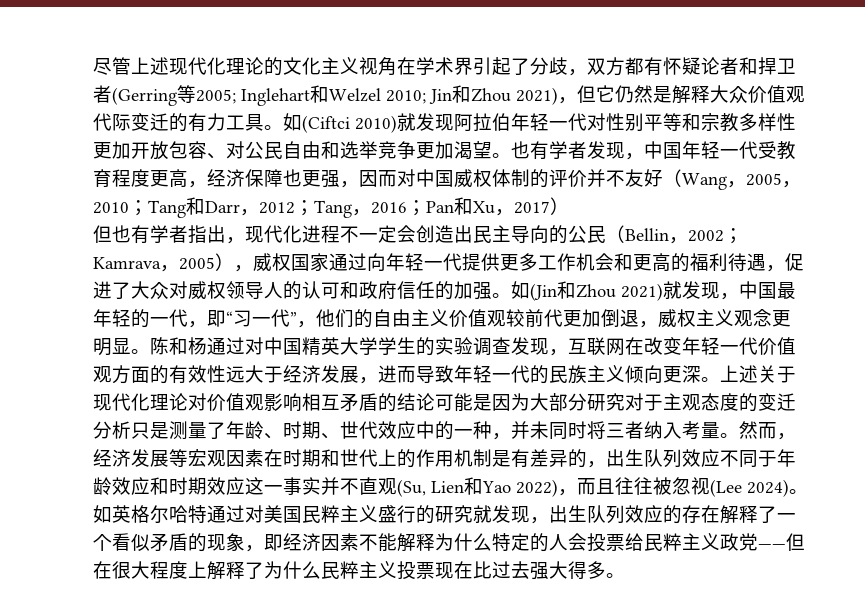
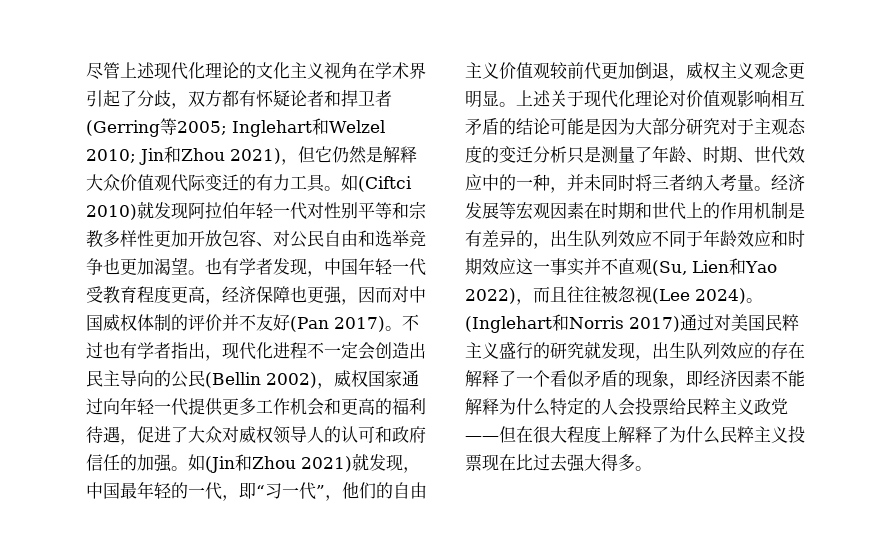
- 如(Ciftci 2010)就发现阿拉伯年轻一代对性别平等和宗教多样性更加开放包容、对公民自由和选举竞争更加渴望。
+ 如(Ciftci 2010)就发现阿拉伯年轻一代对性别平等和宗教多样性更加开放包容、对公民自由和选举竞争也更加渴望。
- 也有学者发现，中国年轻一代受教育程度更高，经济保障也更强，因而对中国威权体制的评价并不友好（Wang，2005，2010；Tang和Darr，2012；Tang，2016；Pan和Xu，2017）
- 但也有学者指出，现代化进程不一定会创造出民主导向的公民（Bellin，2002；Kamrava，2005），威权国家通过向年轻一代提供更多工作机会和更高的福利待遇，促进了大众对威权领导人的认可和政府信任的加强。
+ 也有学者发现，中国年轻一代受教育程度更高，经济保障也更强，因而对中国威权体制的评价并不友好(Pan 2017)。不过也有学者指出，现代化进程不一定会创造出民主导向的公民(Bellin 2002)，威权国家通过向年轻一代提供更多工作机会和更高的福利待遇，促进了大众对威权领导人的认可和政府信任的加强。
- 陈和杨通过对中国精英大学学生的实验调查发现，互联网在改变年轻一代价值观方面的有效性远大于经济发展，进而导致年轻一代的民族主义倾向更深。
- 然而，经济发展等宏观因素在时期和世代上的作用机制是有差异的，出生队列效应不同于年龄效应和时期效应这一事实并不直观(Su, Lien和Yao 2022)，而且往往被忽视(Lee 2024)。
+ 经济发展等宏观因素在时期和世代上的作用机制是有差异的，出生队列效应不同于年龄效应和时期效应这一事实并不直观(Su, Lien和Yao 2022)，而且往往被忽视(Lee 2024)。
- 如英格尔哈特通过对美国民粹主义盛行的研究就发现，出生队列效应的存在解释了一个看似矛盾的现象，即经济因素不能解释为什么特定的人会投票给民粹主义政党——但在很大程度上解释了为什么民粹主义投票现在比过去强大得多。
+ (Inglehart和Norris 2017)通过对美国民粹主义盛行的研究就发现，出生队列效应的存在解释了一个看似矛盾的现象，即经济因素不能解释为什么特定的人会投票给民粹主义政党——但在很大程度上解释了为什么民粹主义投票现在比过去强大得多。

